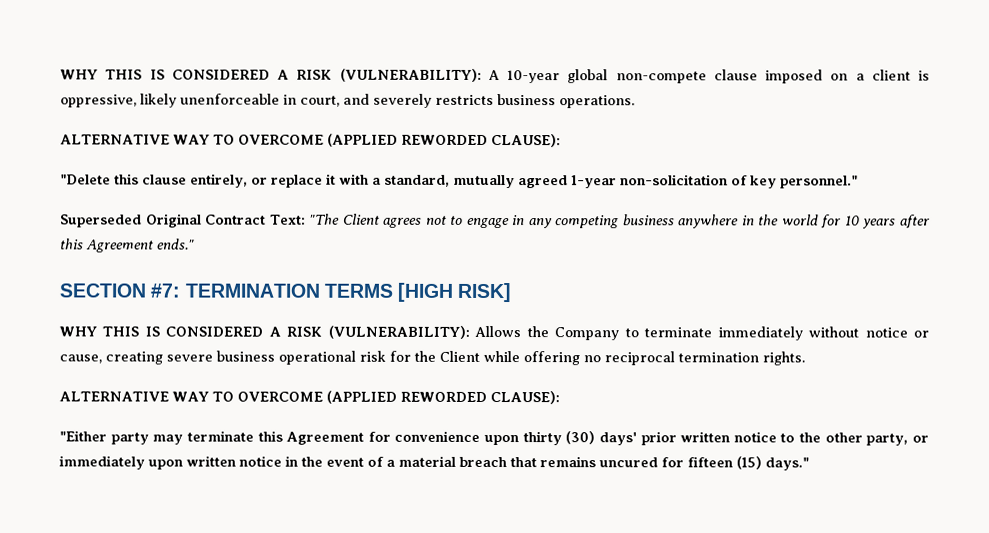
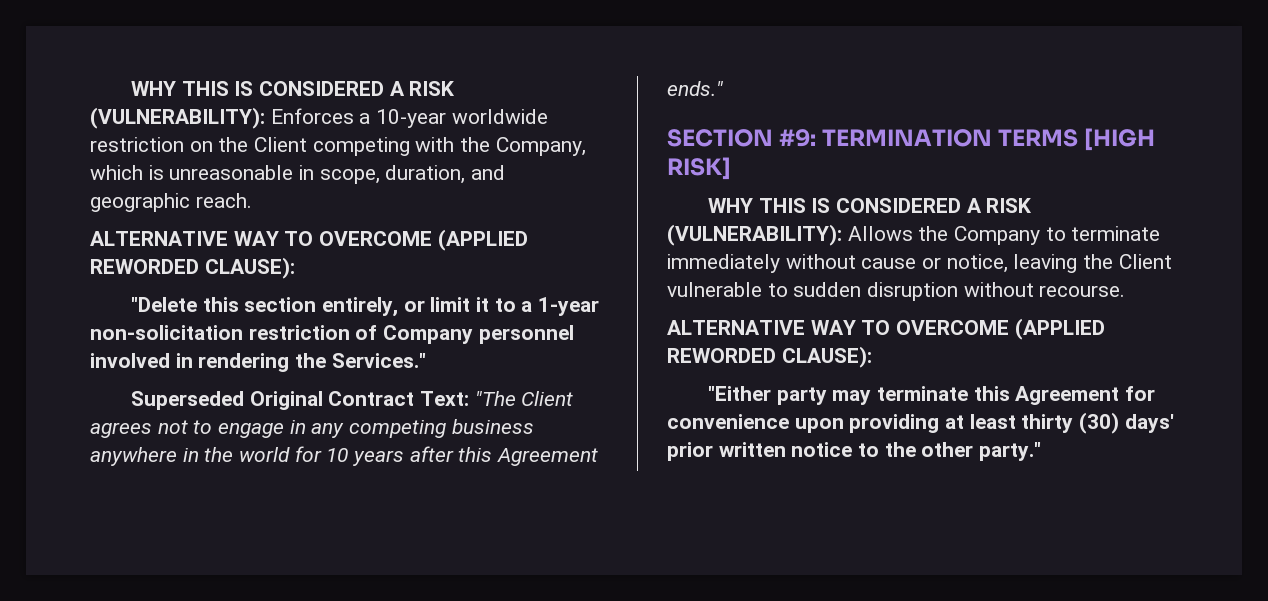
- WHY THIS IS CONSIDERED A RISK (VULNERABILITY): A 10-year global non-compete clause imposed on a client is oppressive, likely unenforceable in court, and severely restricts business operations.
+ WHY THIS IS CONSIDERED A RISK (VULNERABILITY): Enforces a 10-year worldwide restriction on the Client competing with the Company, which is unreasonable in scope, duration, and geographic reach.
- "Delete this clause entirely, or replace it with a standard, mutually agreed 1-year non-solicitation of key personnel."
+ "Delete this section entirely, or limit it to a 1-year non-solicitation restriction of Company personnel involved in rendering the Services."
- SECTION #7: TERMINATION TERMS [HIGH RISK]
+ SECTION #9: TERMINATION TERMS [HIGH RISK]
- WHY THIS IS CONSIDERED A RISK (VULNERABILITY): Allows the Company to terminate immediately without notice or cause, creating severe business operational risk for the Client while offering no reciprocal termination rights.
+ WHY THIS IS CONSIDERED A RISK (VULNERABILITY): Allows the Company to terminate immediately without cause or notice, leaving the Client vulnerable to sudden disruption without recourse.
- "Either party may terminate this Agreement for convenience upon thirty (30) days' prior written notice to the other party, or immediately upon written notice in the event of a material breach that remains uncured for fifteen (15) days."
+ "Either party may terminate this Agreement for convenience upon providing at least thirty (30) days' prior written notice to the other party."

